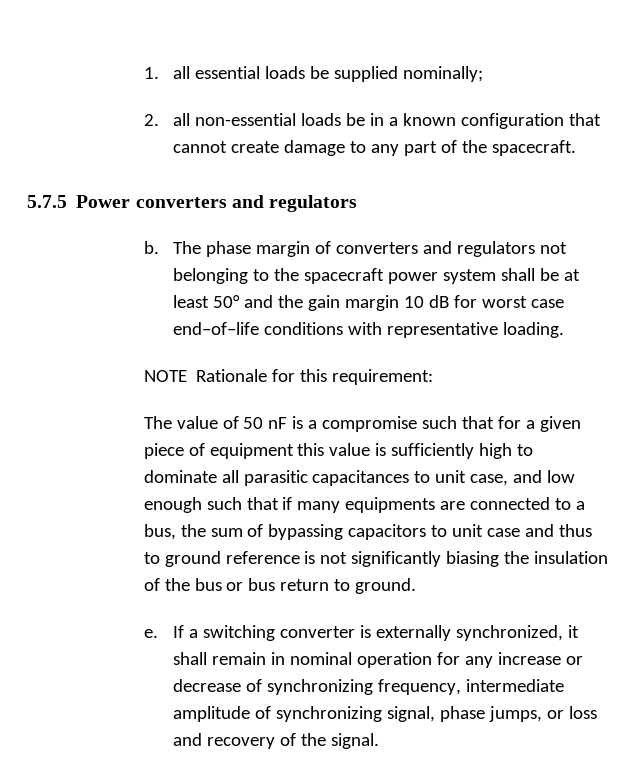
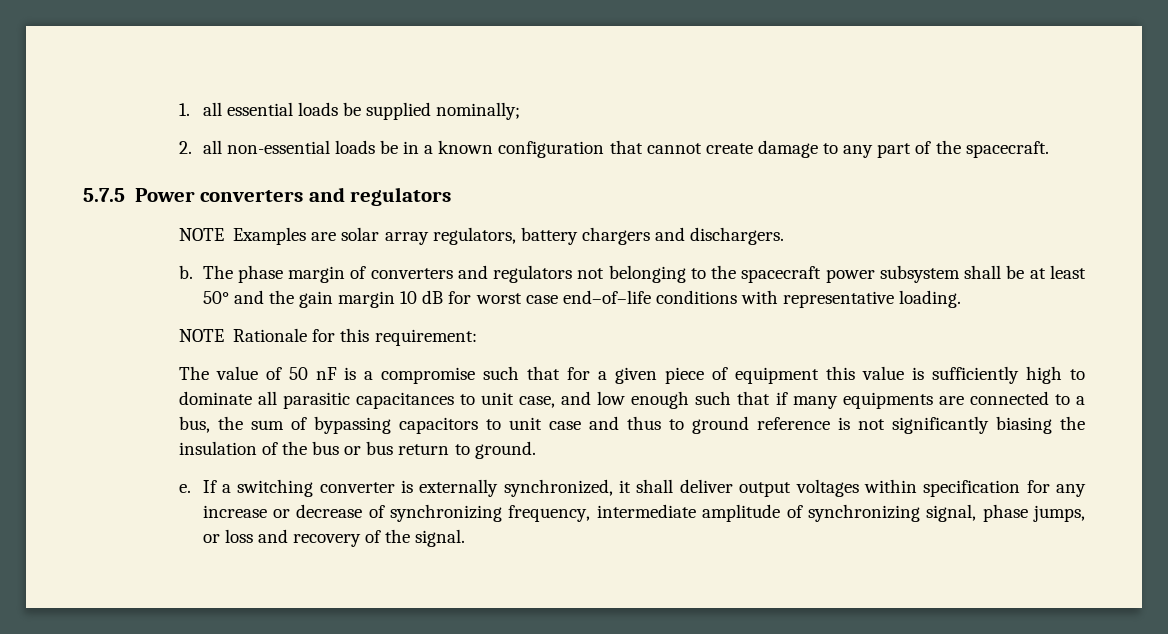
+ NOTE Examples are solar array regulators, battery chargers and dischargers.
- The phase margin of converters and regulators not belonging to the spacecraft power system shall be at least 50° and the gain margin 10 dB for worst case end–of–life conditions with representative loading.
+ The phase margin of converters and regulators not belonging to the spacecraft power subsystem shall be at least 50° and the gain margin 10 dB for worst case end–of–life conditions with representative loading.
- If a switching converter is externally synchronized, it shall remain in nominal operation for any increase or decrease of synchronizing frequency, intermediate amplitude of synchronizing signal, phase jumps, or loss and recovery of the signal.
+ If a switching converter is externally synchronized, it shall deliver output voltages within specification for any increase or decrease of synchronizing frequency, intermediate amplitude of synchronizing signal, phase jumps, or loss and recovery of the signal.

